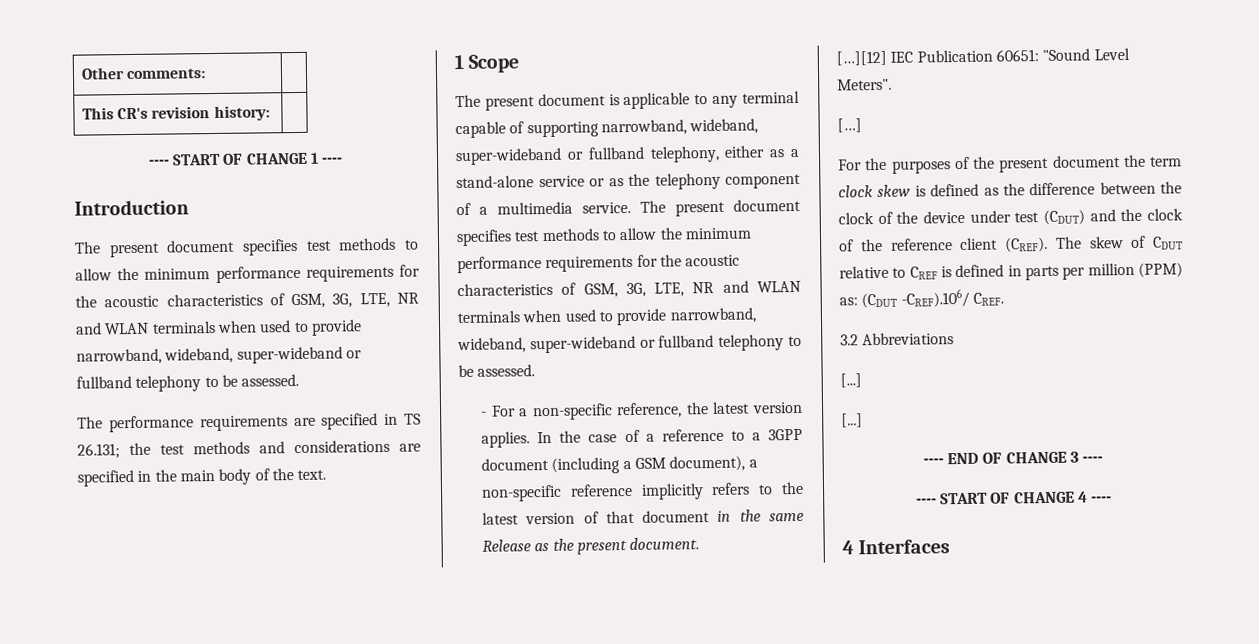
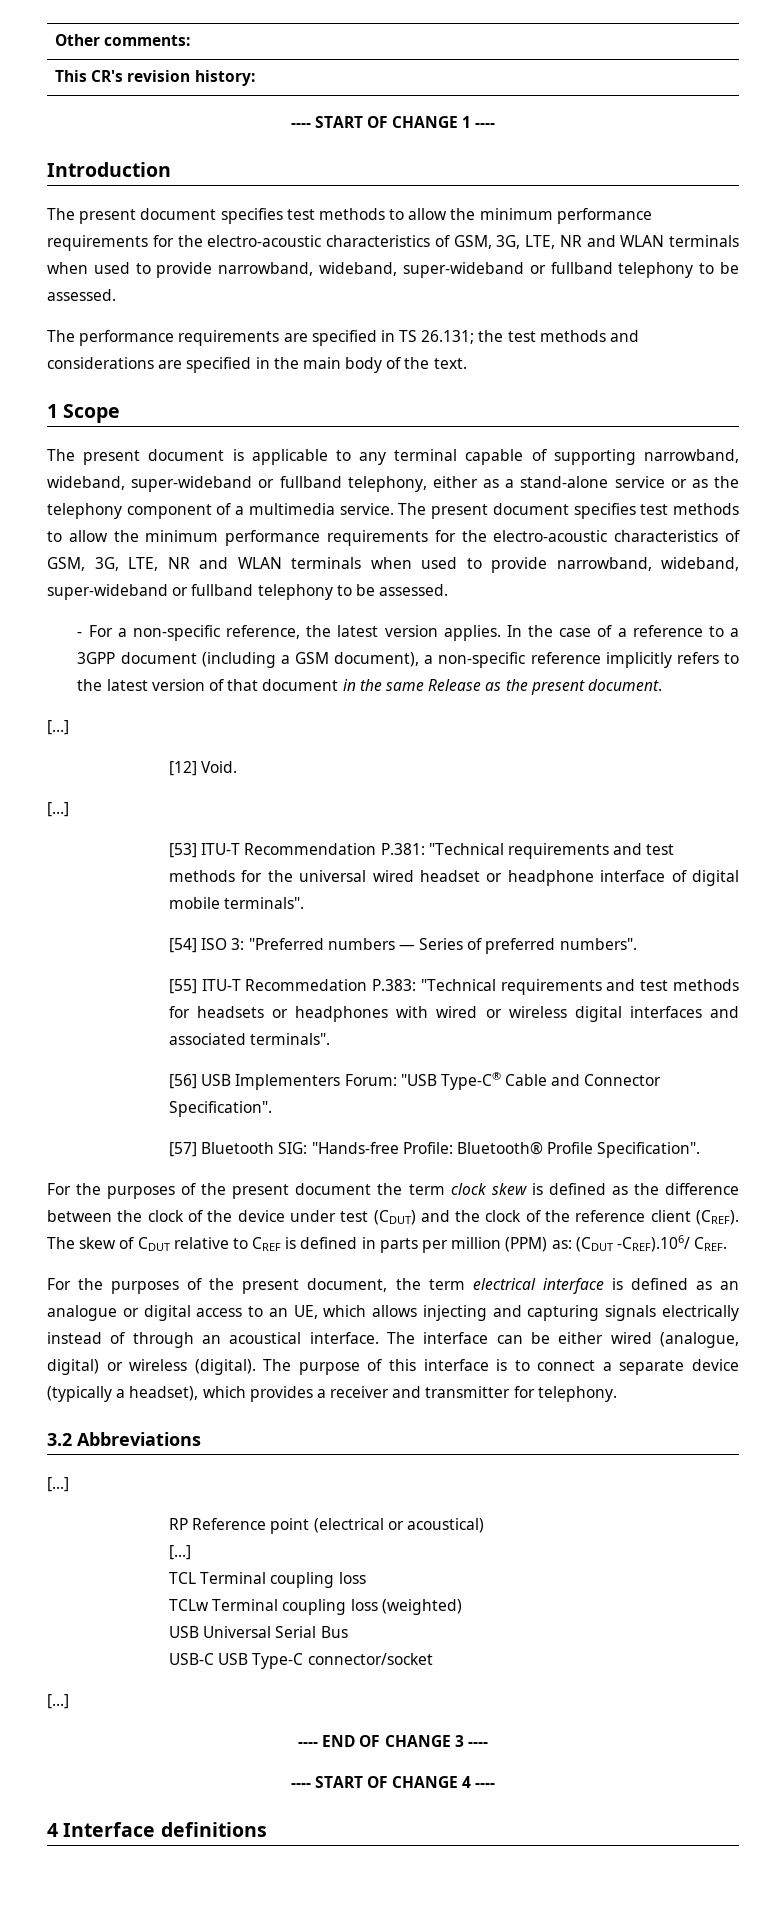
  Introduction
- The present document specifies test methods to allow the minimum performance requirements for the acoustic characteristics of GSM, 3G, LTE, NR and WLAN terminals when used to provide narrowband, wideband, super-wideband or fullband telephony to be assessed.
+ The present document specifies test methods to allow the minimum performance requirements for the electro-acoustic characteristics of GSM, 3G, LTE, NR and WLAN terminals when used to provide narrowband, wideband, super-wideband or fullband telephony to be assessed.
- The present document is applicable to any terminal capable of supporting narrowband, wideband, super-wideband or fullband telephony, either as a stand-alone service or as the telephony component of a multimedia service. The present document specifies test methods to allow the minimum performance requirements for the acoustic characteristics of GSM, 3G, LTE, NR and WLAN terminals when used to provide narrowband, wideband, super-wideband or fullband telephony to be assessed.
+ The present document is applicable to any terminal capable of supporting narrowband, wideband, super-wideband or fullband telephony, either as a stand-alone service or as the telephony component of a multimedia service. The present document specifies test methods to allow the minimum performance requirements for the electro-acoustic characteristics of GSM, 3G, LTE, NR and WLAN terminals when used to provide narrowband, wideband, super-wideband or fullband telephony to be assessed.
  In the case of a reference to a 3GPP document (including a GSM document), a non-specific reference implicitly refers to the latest version of that document in the same Release as the present document.
- […][12] IEC Publication 60651: "Sound Level Meters".
  […]
+ [12] Void.
+ […]
+ [53] ITU-T Recommendation P.381: "Technical requirements and test methods for the universal wired headset or headphone interface of digital mobile terminals".
+ [54] ISO 3: "Preferred numbers — Series of preferred numbers".
+ [55] ITU-T Recommedation P.383: "Technical requirements and test methods for headsets or headphones with wired or wireless digital interfaces and associated terminals".
+ [56] USB Implementers Forum: "USB Type-C® Cable and Connector Specification".
+ [57] Bluetooth SIG: "Hands-free Profile: Bluetooth® Profile Specification".
+ For the purposes of the present document, the term electrical interface is defined as an analogue or digital access to an UE, which allows injecting and capturing signals electrically instead of through an acoustical interface. The interface can be either wired (analogue, digital) or wireless (digital). The purpose of this interface is to connect a separate device (typically a headset), which provides a receiver and transmitter for telephony.
  3.2 Abbreviations
  [...]
+ RP Reference point (electrical or acoustical)
+ [...]
+ TCL Terminal coupling loss
+ TCLw Terminal coupling loss (weighted)
+ USB Universal Serial Bus
+ USB-C USB Type-C connector/socket
- 4 Interfaces
+ 4 Interface definitions

